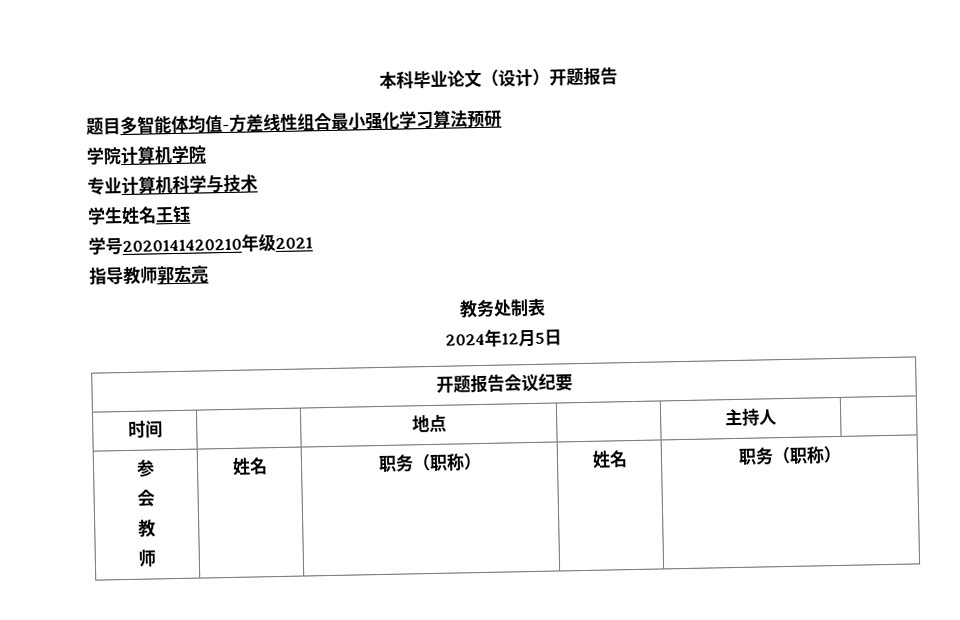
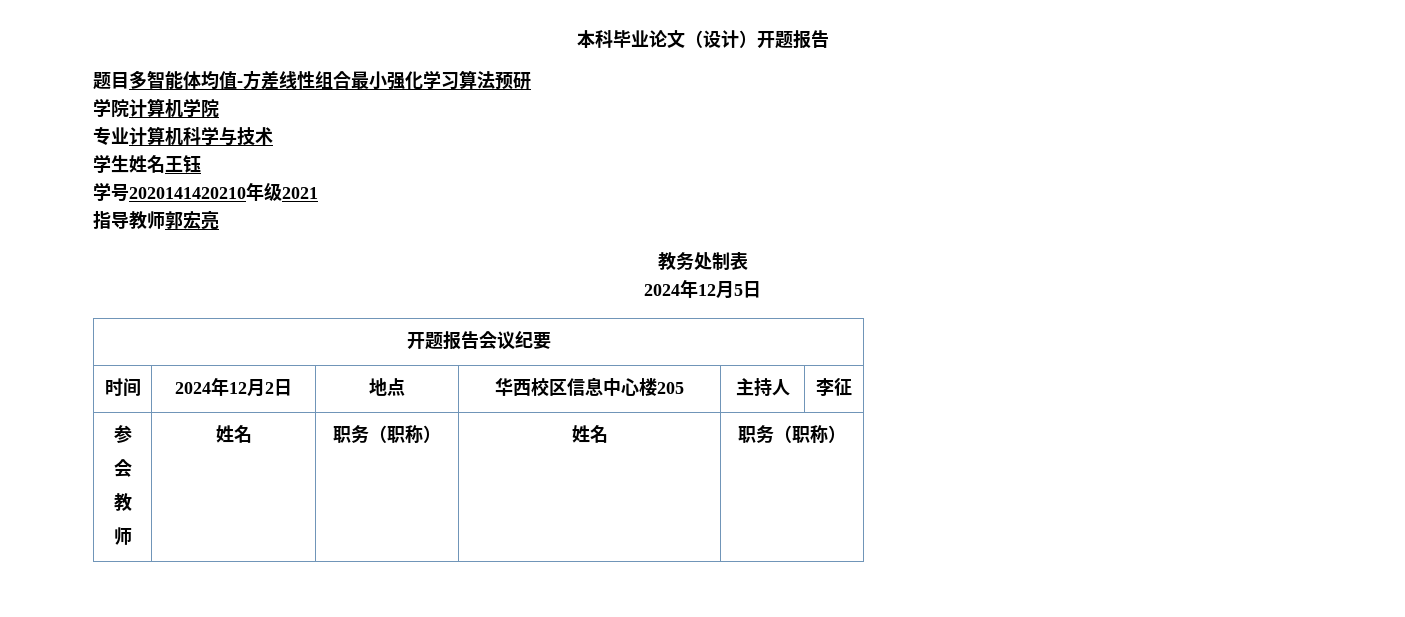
- 时间 | | 地点 | | 主持人 |
+ 时间 | 2024年12月2日 | 地点 | 华西校区信息中心楼205 | 主持人 | 李征

